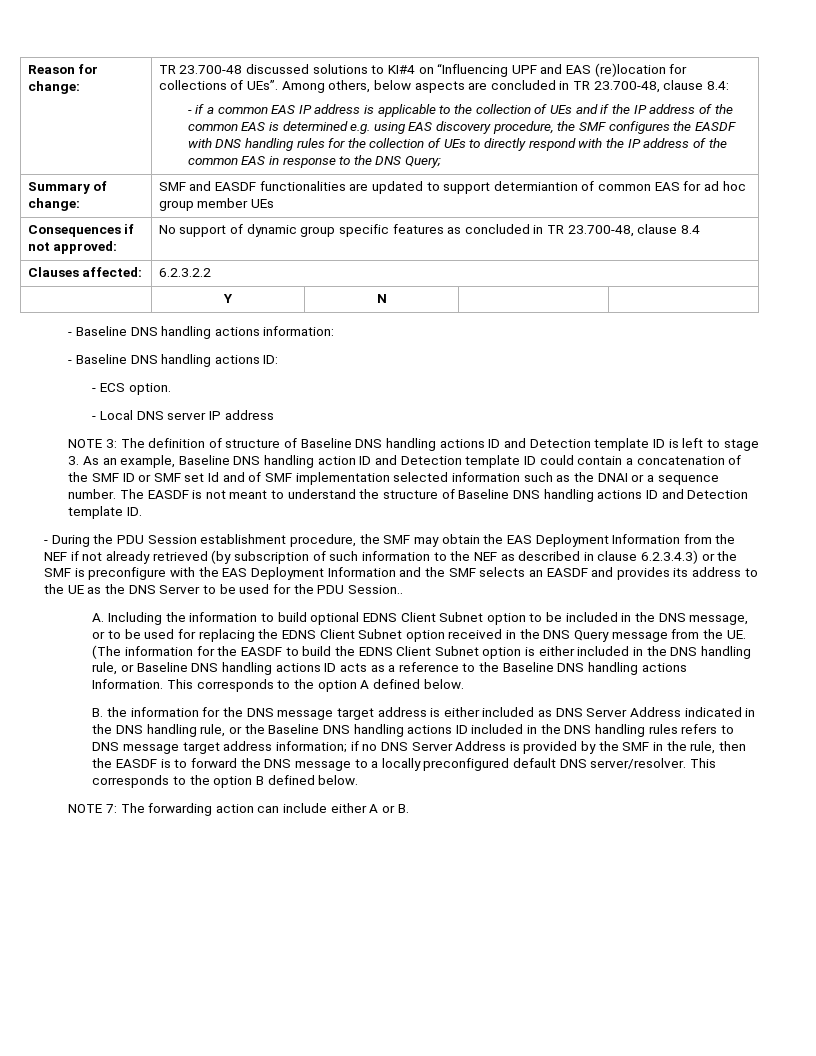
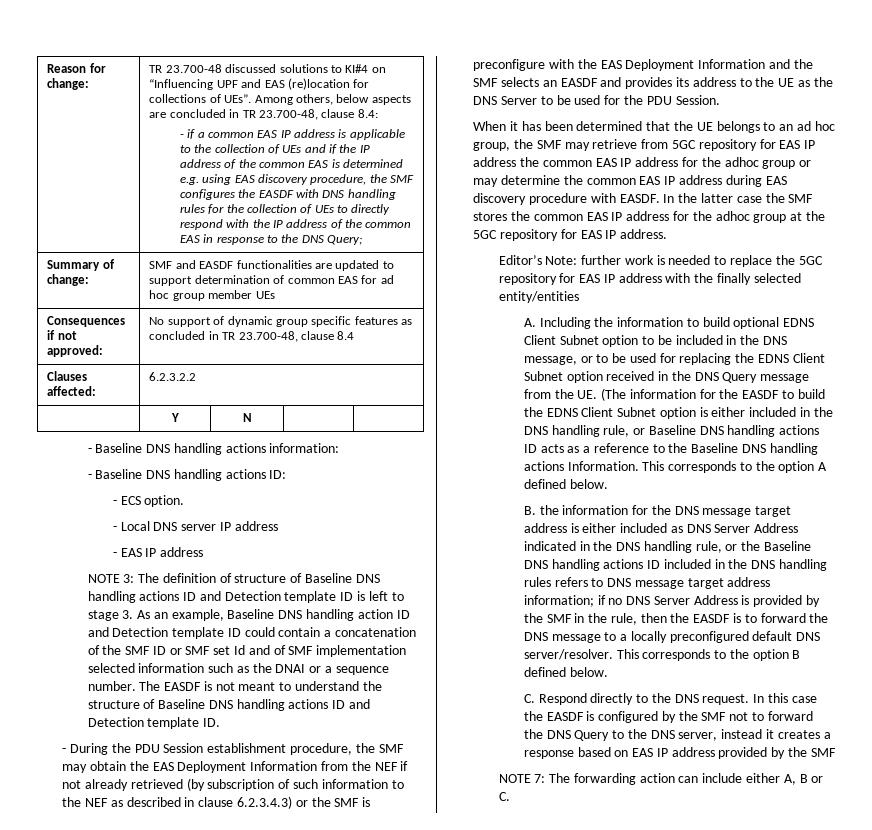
- Summary of change: | SMF and EASDF functionalities are updated to support determiantion of common EAS for ad hoc group member UEs
+ Summary of change: | SMF and EASDF functionalities are updated to support determination of common EAS for ad hoc group member UEs
+ - EAS IP address
- - During the PDU Session establishment procedure, the SMF may obtain the EAS Deployment Information from the NEF if not already retrieved (by subscription of such information to the NEF as described in clause 6.2.3.4.3) or the SMF is preconfigure with the EAS Deployment Information and the SMF selects an EASDF and provides its address to the UE as the DNS Server to be used for the PDU Session..
+ - During the PDU Session establishment procedure, the SMF may obtain the EAS Deployment Information from the NEF if not already retrieved (by subscription of such information to the NEF as described in clause 6.2.3.4.3) or the SMF is preconfigure with the EAS Deployment Information and the SMF selects an EASDF and provides its address to the UE as the DNS Server to be used for the PDU Session.
+ When it has been determined that the UE belongs to an ad hoc group, the SMF may retrieve from 5GC repository for EAS IP address the common EAS IP address for the adhoc group or may determine the common EAS IP address during EAS discovery procedure with EASDF. In the latter case the SMF stores the common EAS IP address for the adhoc group at the 5GC repository for EAS IP address.
+ Editor’s Note: further work is needed to replace the 5GC repository for EAS IP address with the finally selected entity/entities
+ C. Respond directly to the DNS request. In this case the EASDF is configured by the SMF not to forward the DNS Query to the DNS server, instead it creates a response based on EAS IP address provided by the SMF
- NOTE 7: The forwarding action can include either A or B.
+ NOTE 7: The forwarding action can include either A, B or C.

